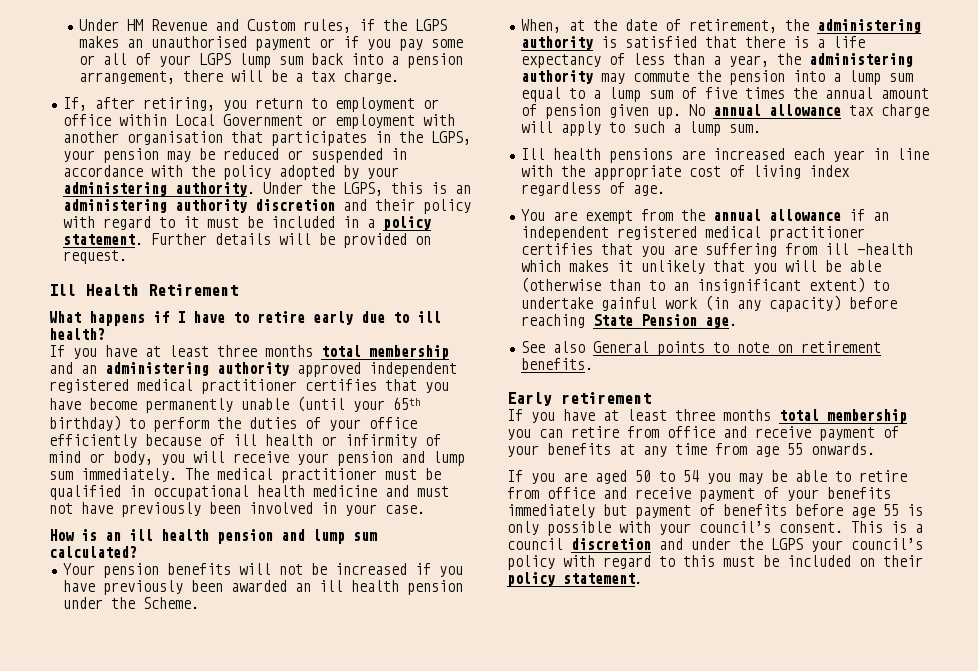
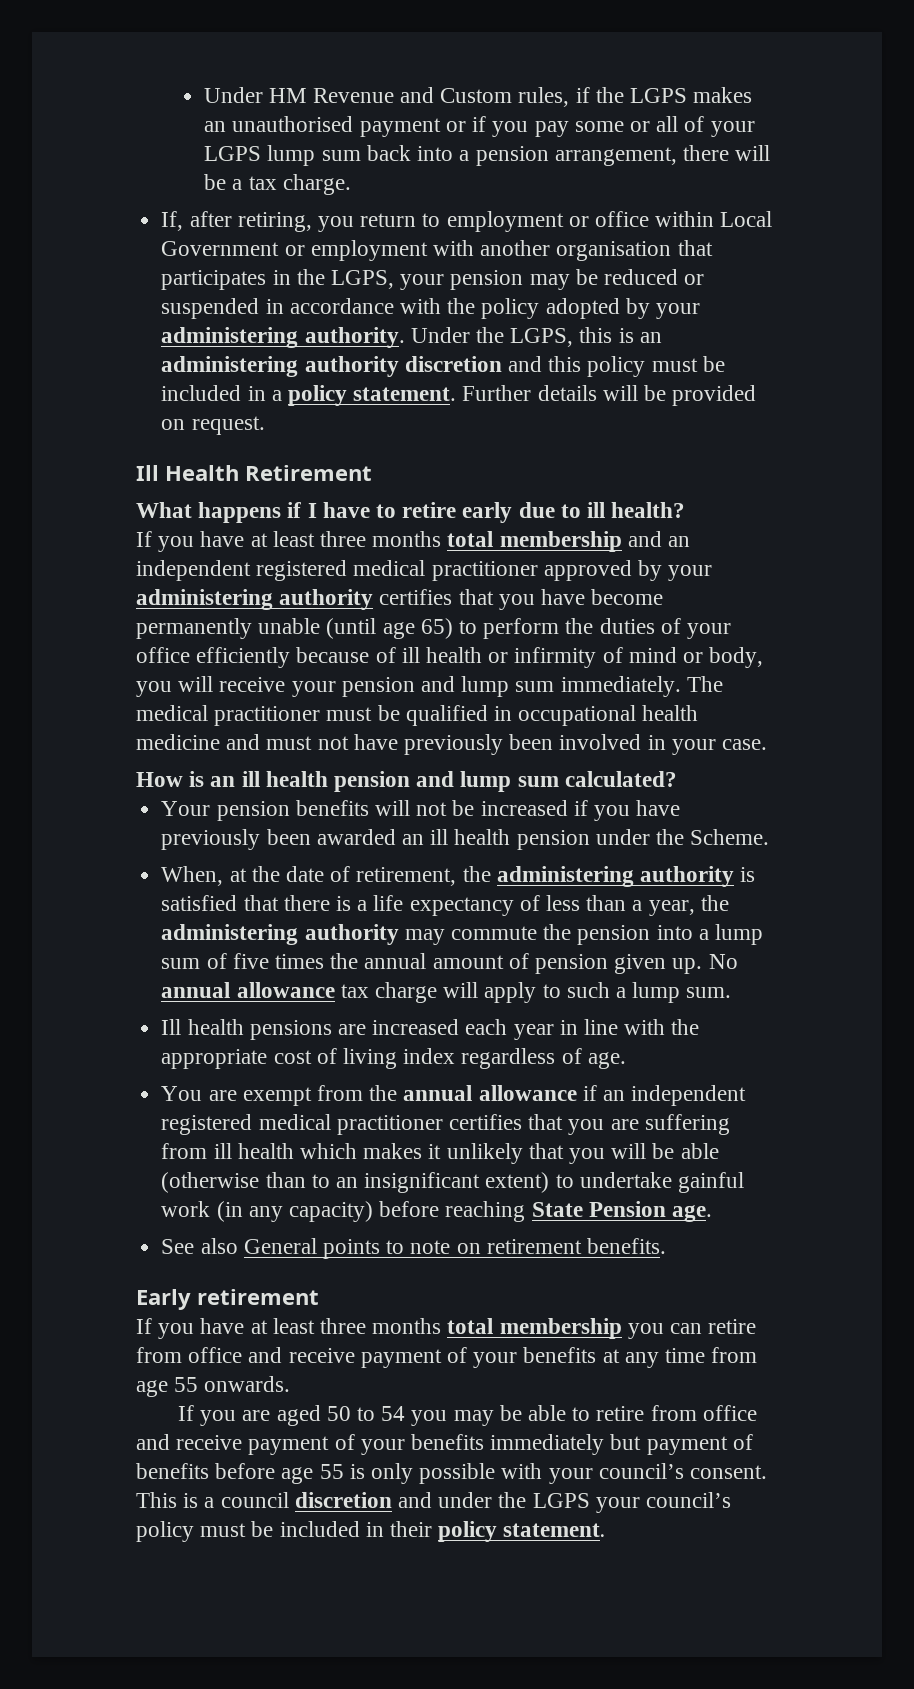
- Under the LGPS, this is an administering authority discretion and their policy with regard to it must be included in a policy statement.
+ Under the LGPS, this is an administering authority discretion and this policy must be included in a policy statement.
- If you have at least three months total membership and an administering authority approved independent registered medical practitioner certifies that you have become permanently unable (until your 65th birthday) to perform the duties of your office efficiently because of ill health or infirmity of mind or body, you will receive your pension and lump sum immediately.
+ If you have at least three months total membership and an independent registered medical practitioner approved by your administering authority certifies that you have become permanently unable (until age 65) to perform the duties of your office efficiently because of ill health or infirmity of mind or body, you will receive your pension and lump sum immediately.
- When, at the date of retirement, the administering authority is satisfied that there is a life expectancy of less than a year, the administering authority may commute the pension into a lump sum equal to a lump sum of five times the annual amount of pension given up.
+ When, at the date of retirement, the administering authority is satisfied that there is a life expectancy of less than a year, the administering authority may commute the pension into a lump sum of five times the annual amount of pension given up.
- You are exempt from the annual allowance if an independent registered medical practitioner certifies that you are suffering from ill -health which makes it unlikely that you will be able (otherwise than to an insignificant extent) to undertake gainful work (in any capacity) before reaching State Pension age.
+ You are exempt from the annual allowance if an independent registered medical practitioner certifies that you are suffering from ill health which makes it unlikely that you will be able (otherwise than to an insignificant extent) to undertake gainful work (in any capacity) before reaching State Pension age.
- This is a council discretion and under the LGPS your council’s policy with regard to this must be included on their policy statement.
+ This is a council discretion and under the LGPS your council’s policy must be included in their policy statement.

